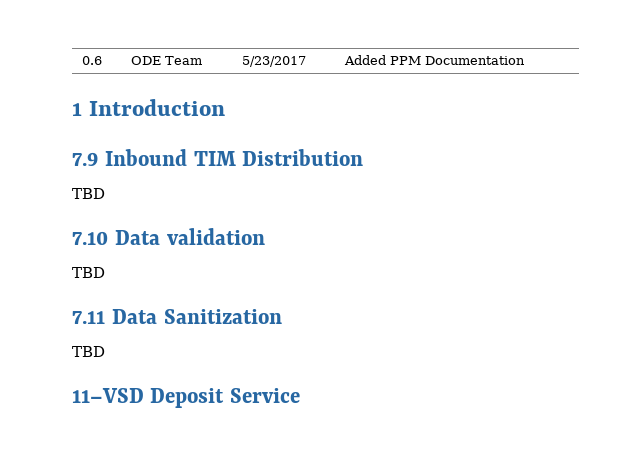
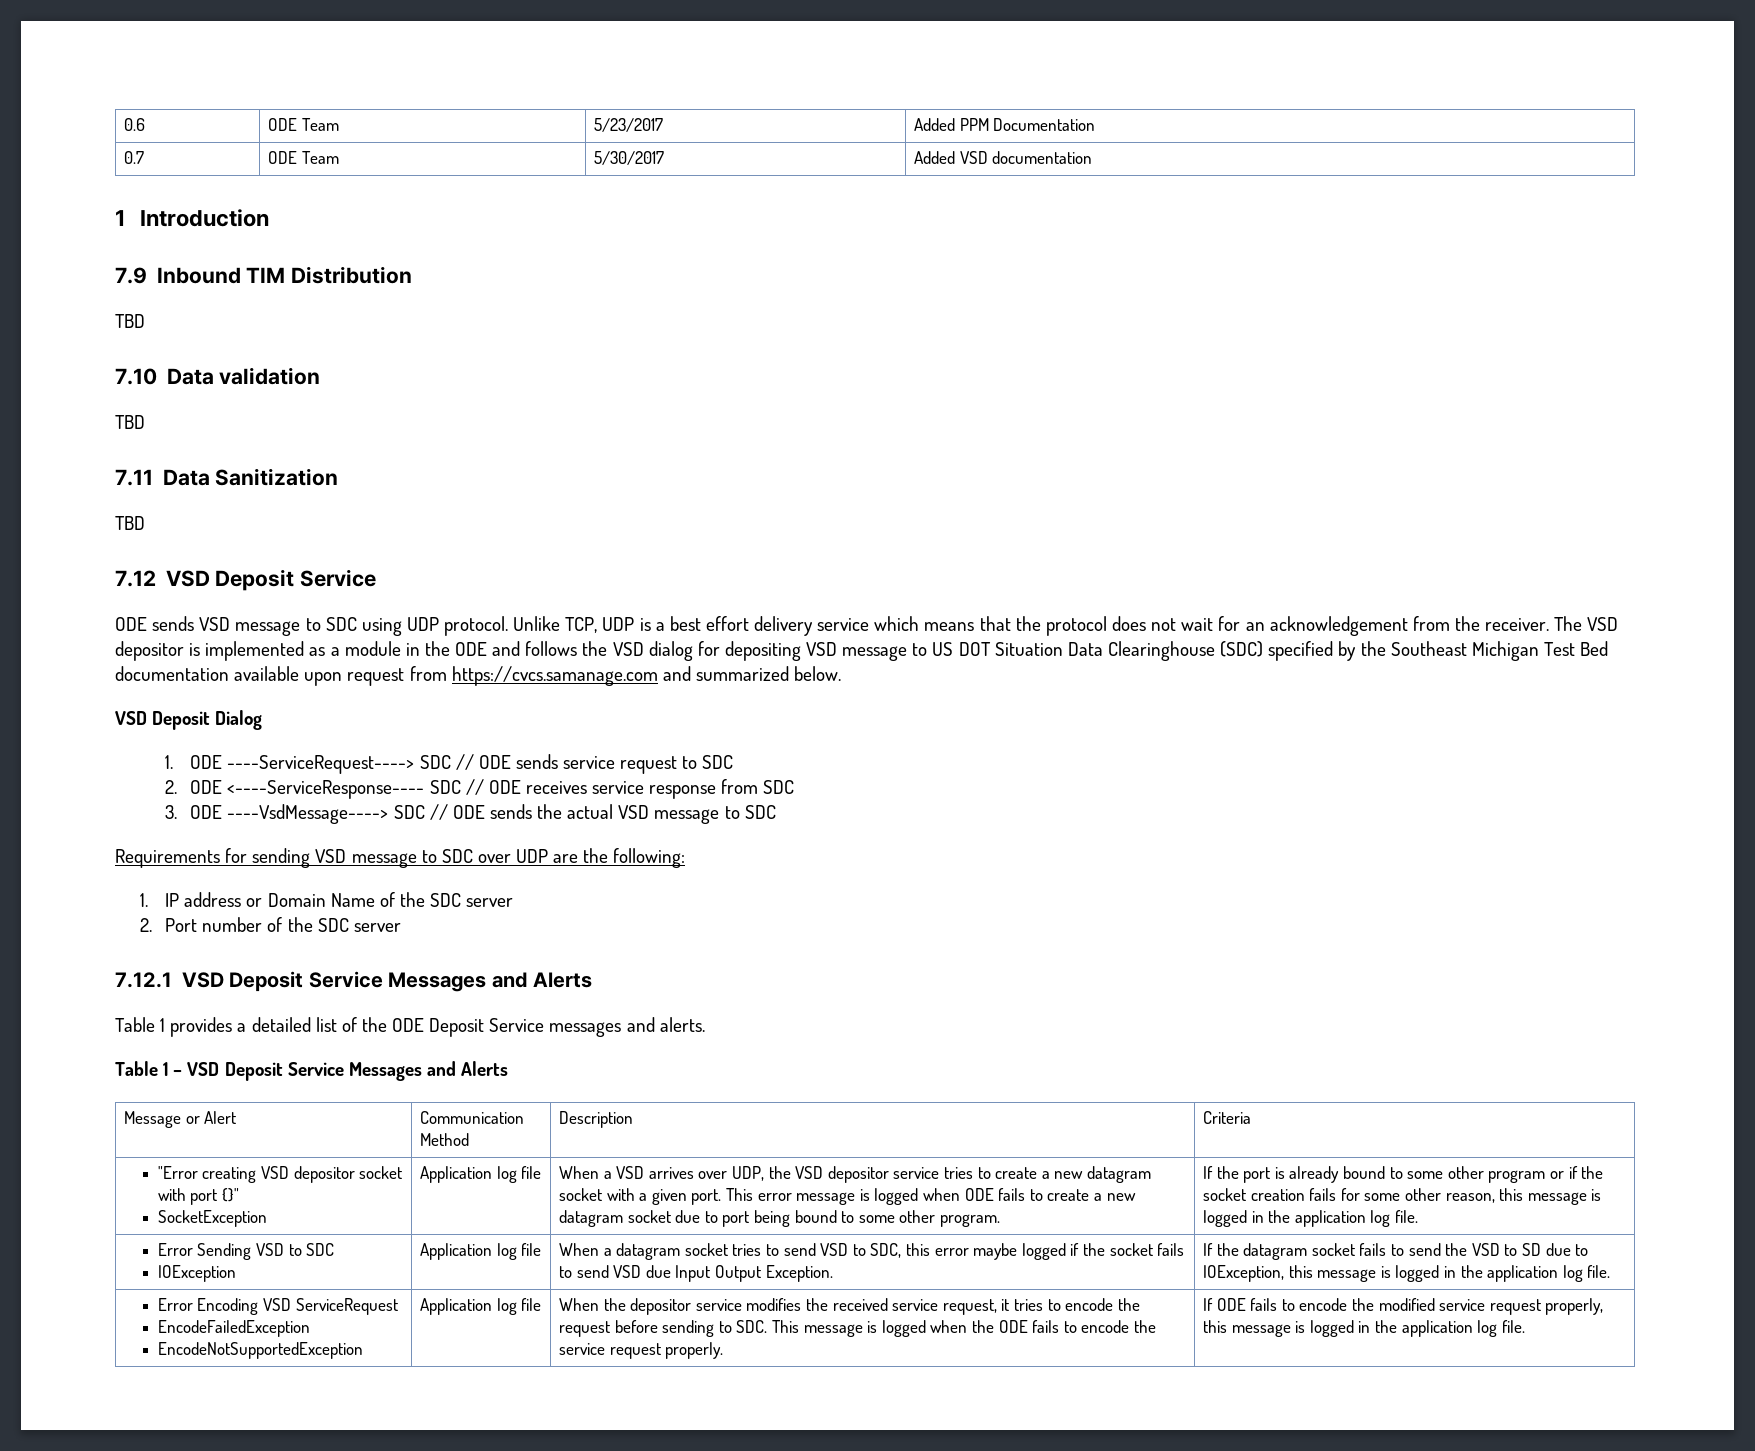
+ 0.7 | ODE Team | 5/30/2017 | Added VSD documentation
- 11–VSD Deposit Service
+ 7.12 VSD Deposit Service
+ ODE sends VSD message to SDC using UDP protocol. Unlike TCP, UDP is a best effort delivery service which means that the protocol does not wait for an acknowledgement from the receiver. The VSD depositor is implemented as a module in the ODE and follows the VSD dialog for depositing VSD message to US DOT Situation Data Clearinghouse (SDC) specified by the Southeast Michigan Test Bed documentation available upon request from https://cvcs.samanage.com and summarized below.
+ VSD Deposit Dialog
+ 1. ODE ----ServiceRequest----> SDC // ODE sends service request to SDC
+ 2. ODE <----ServiceResponse---- SDC // ODE receives service response from SDC
+ 3. ODE ----VsdMessage----> SDC // ODE sends the actual VSD message to SDC
+ Requirements for sending VSD message to SDC over UDP are the following:
+ 1. IP address or Domain Name of the SDC server
+ 2. Port number of the SDC server
+ 7.12.1 VSD Deposit Service Messages and Alerts
+ Table 1 provides a detailed list of the ODE Deposit Service messages and alerts.
+ Table 1 – VSD Deposit Service Messages and Alerts
+ Message or Alert | Communication Method | Description | Criteria
+ "Error creating VSD depositor socket with port {}"
+ SocketException | Application log file | When a VSD arrives over UDP, the VSD depositor service tries to create a new datagram socket with a given port. This error message is logged when ODE fails to create a new datagram socket due to port being bound to some other program. | If the port is already bound to some other program or if the socket creation fails for some other reason, this message is logged in the application log file.
+ Error Sending VSD to SDC
+ IOException | Application log file | When a datagram socket tries to send VSD to SDC, this error maybe logged if the socket fails to send VSD due Input Output Exception. | If the datagram socket fails to send the VSD to SD due to IOException, this message is logged in the application log file.
+ Error Encoding VSD ServiceRequest
+ EncodeFailedException
+ EncodeNotSupportedException | Application log file | When the depositor service modifies the received service request, it tries to encode the request before sending to SDC. This message is logged when the ODE fails to encode the service request properly. | If ODE fails to encode the modified service request properly, this message is logged in the application log file.

